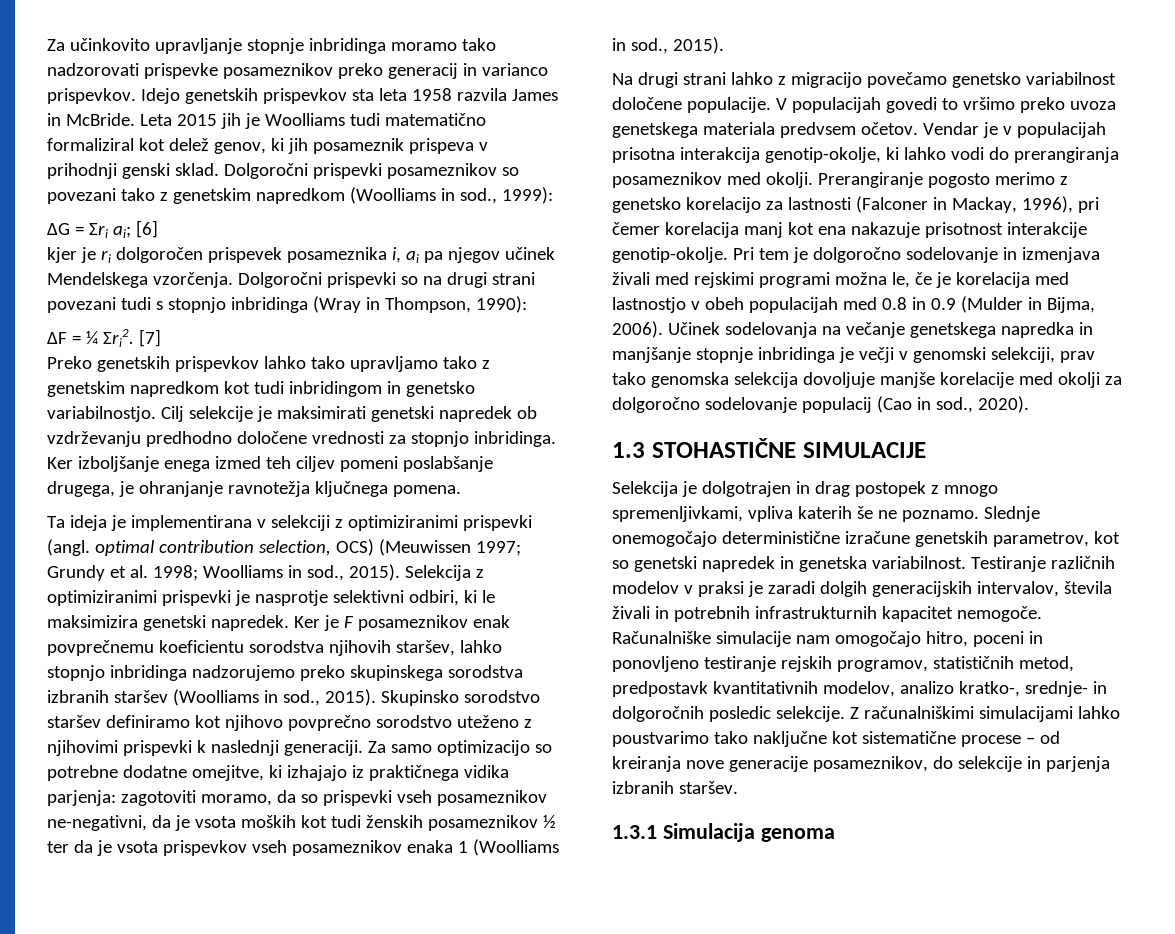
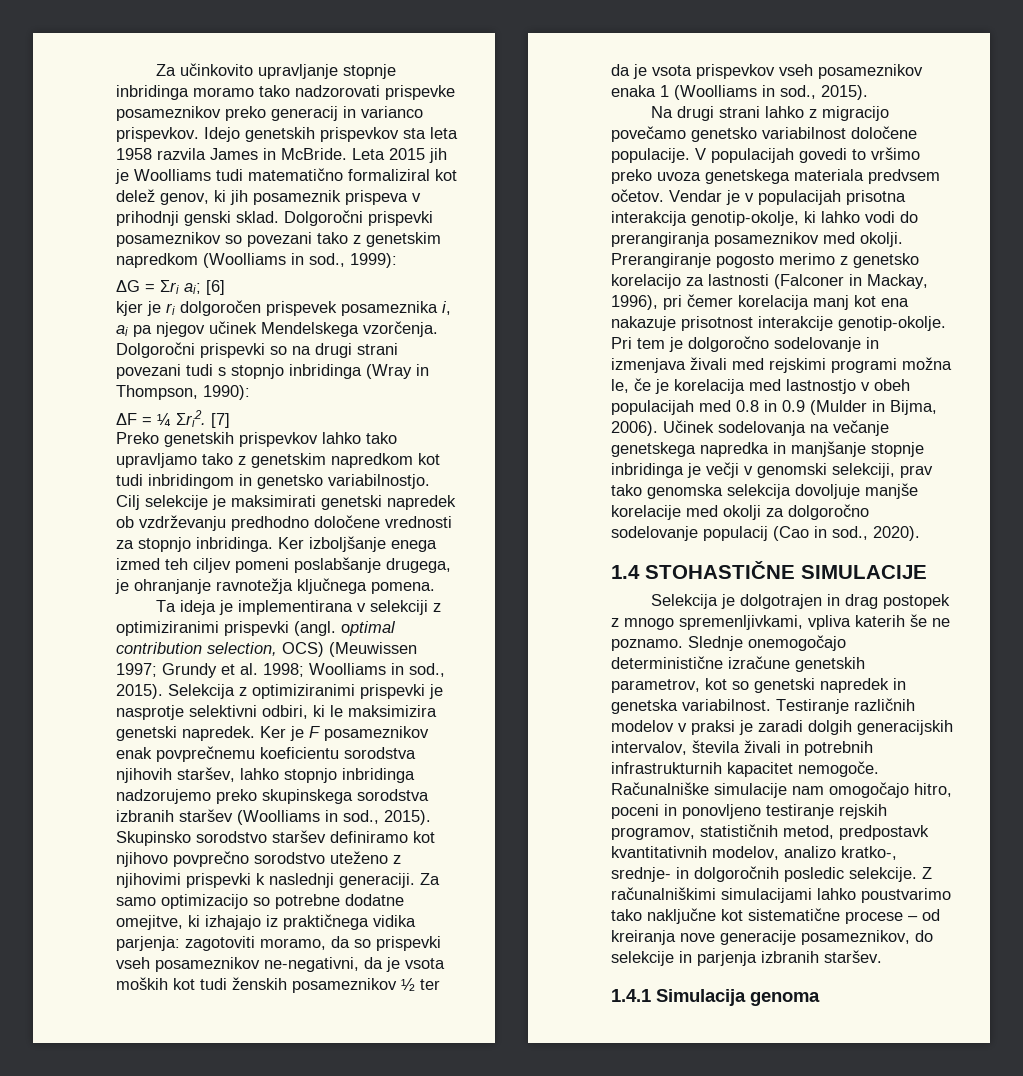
- 1.3 STOHASTIČNE SIMULACIJE
+ 1.4 STOHASTIČNE SIMULACIJE
- 1.3.1 Simulacija genoma
+ 1.4.1 Simulacija genoma

